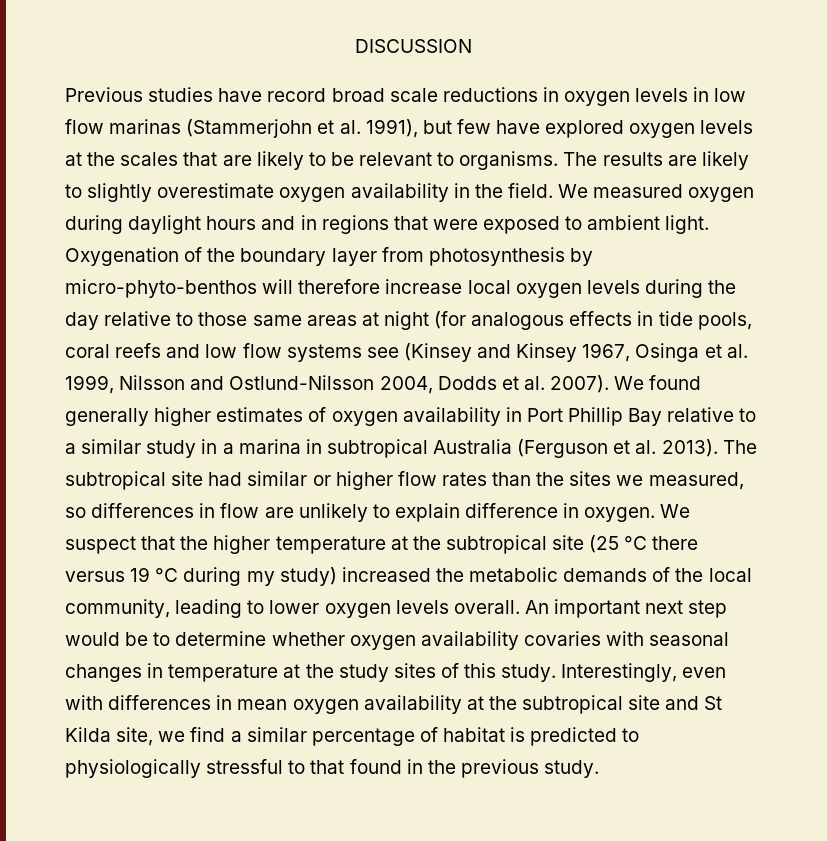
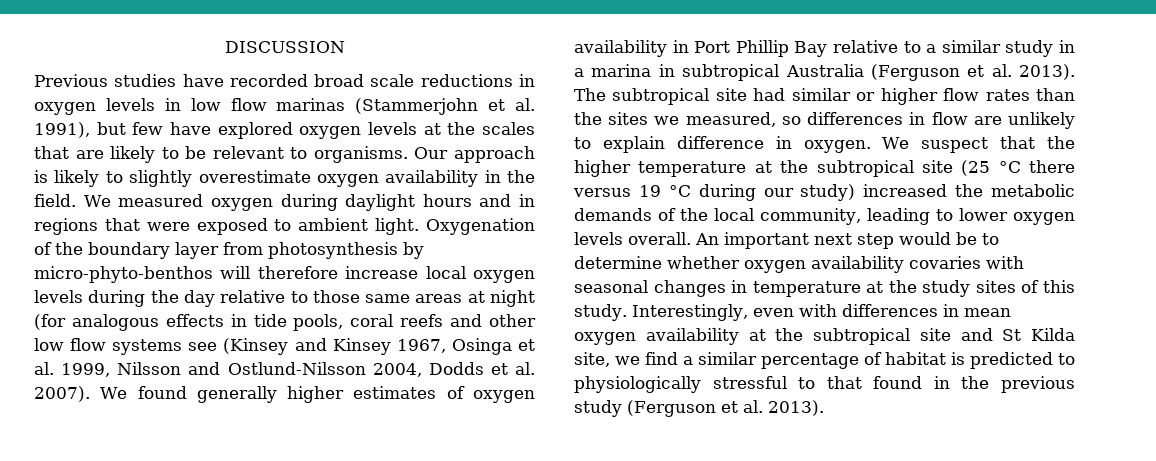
- Previous studies have record broad scale reductions in oxygen levels in low flow marinas (Stammerjohn et al. 1991), but few have explored oxygen levels at the scales that are likely to be relevant to organisms.
+ Previous studies have recorded broad scale reductions in oxygen levels in low flow marinas (Stammerjohn et al. 1991), but few have explored oxygen levels at the scales that are likely to be relevant to organisms.
- The results are likely to slightly overestimate oxygen availability in the field.
+ Our approach is likely to slightly overestimate oxygen availability in the field.
- Oxygenation of the boundary layer from photosynthesis by micro-phyto-benthos will therefore increase local oxygen levels during the day relative to those same areas at night (for analogous effects in tide pools, coral reefs and low flow systems see (Kinsey and Kinsey 1967, Osinga et al. 1999, Nilsson and Ostlund-Nilsson 2004, Dodds et al. 2007).
+ Oxygenation of the boundary layer from photosynthesis by micro-phyto-benthos will therefore increase local oxygen levels during the day relative to those same areas at night (for analogous effects in tide pools, coral reefs and other low flow systems see (Kinsey and Kinsey 1967, Osinga et al. 1999, Nilsson and Ostlund-Nilsson 2004, Dodds et al. 2007).
- We suspect that the higher temperature at the subtropical site (25 °C there versus 19 °C during my study) increased the metabolic demands of the local community, leading to lower oxygen levels overall.
+ We suspect that the higher temperature at the subtropical site (25 °C there versus 19 °C during our study) increased the metabolic demands of the local community, leading to lower oxygen levels overall.
- Interestingly, even with differences in mean oxygen availability at the subtropical site and St Kilda site, we find a similar percentage of habitat is predicted to physiologically stressful to that found in the previous study.
+ Interestingly, even with differences in mean oxygen availability at the subtropical site and St Kilda site, we find a similar percentage of habitat is predicted to physiologically stressful to that found in the previous study (Ferguson et al. 2013).

